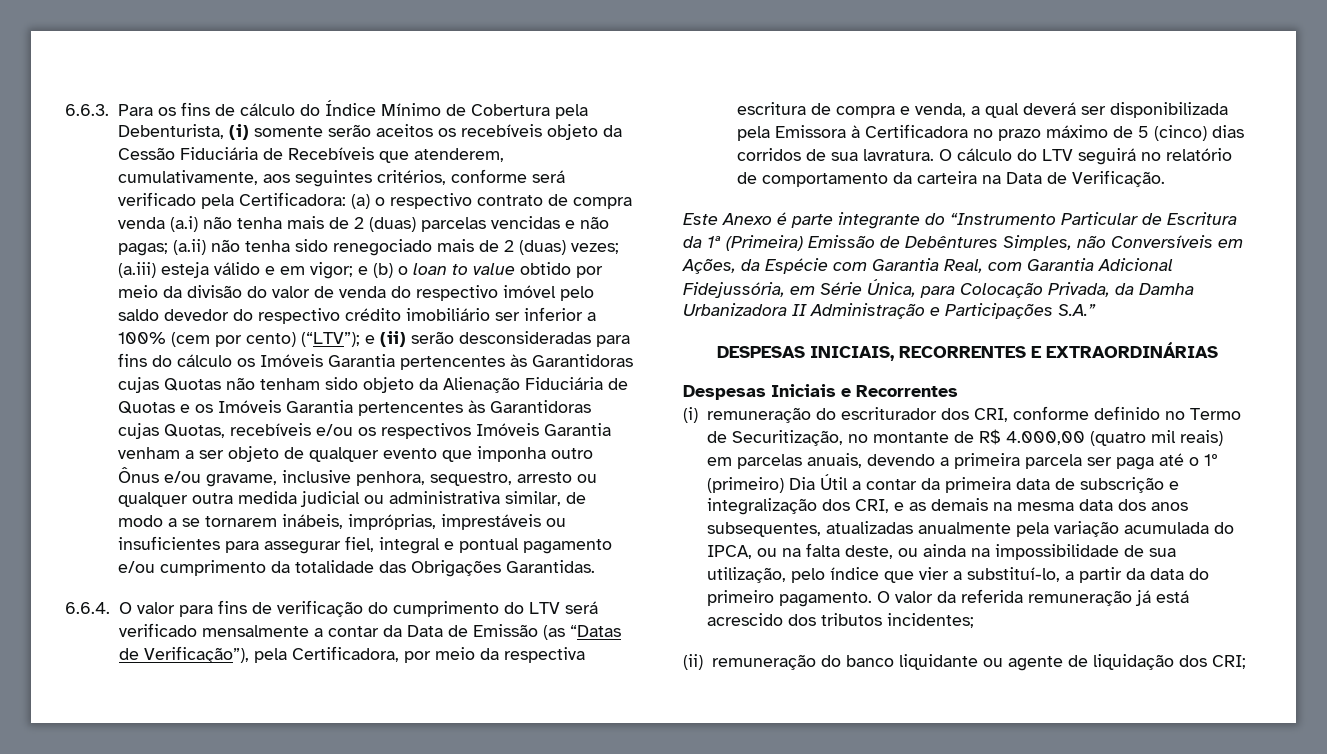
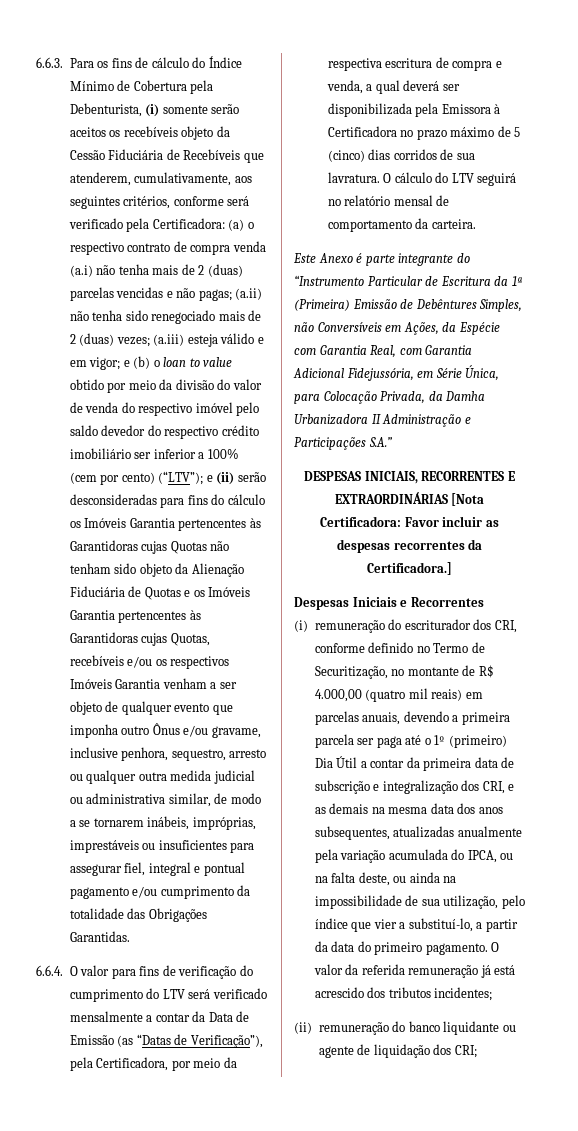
- O cálculo do LTV seguirá no relatório de comportamento da carteira na Data de Verificação.
+ O cálculo do LTV seguirá no relatório mensal de comportamento da carteira.
- DESPESAS INICIAIS, RECORRENTES E EXTRAORDINÁRIAS
+ DESPESAS INICIAIS, RECORRENTES E EXTRAORDINÁRIAS [Nota Certificadora: Favor incluir as despesas recorrentes da Certificadora.]

